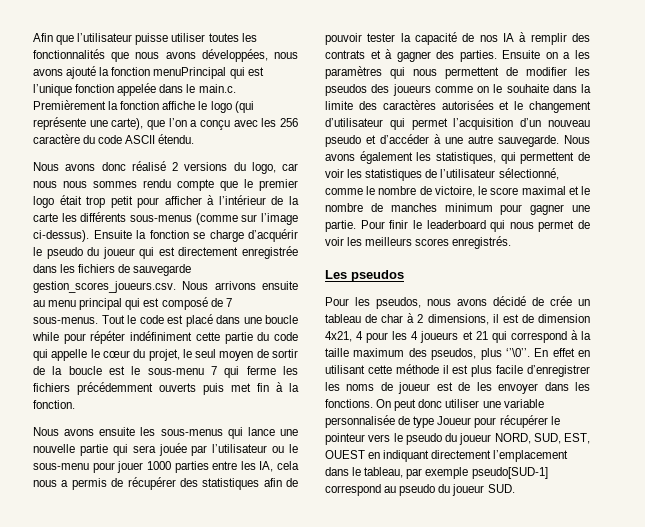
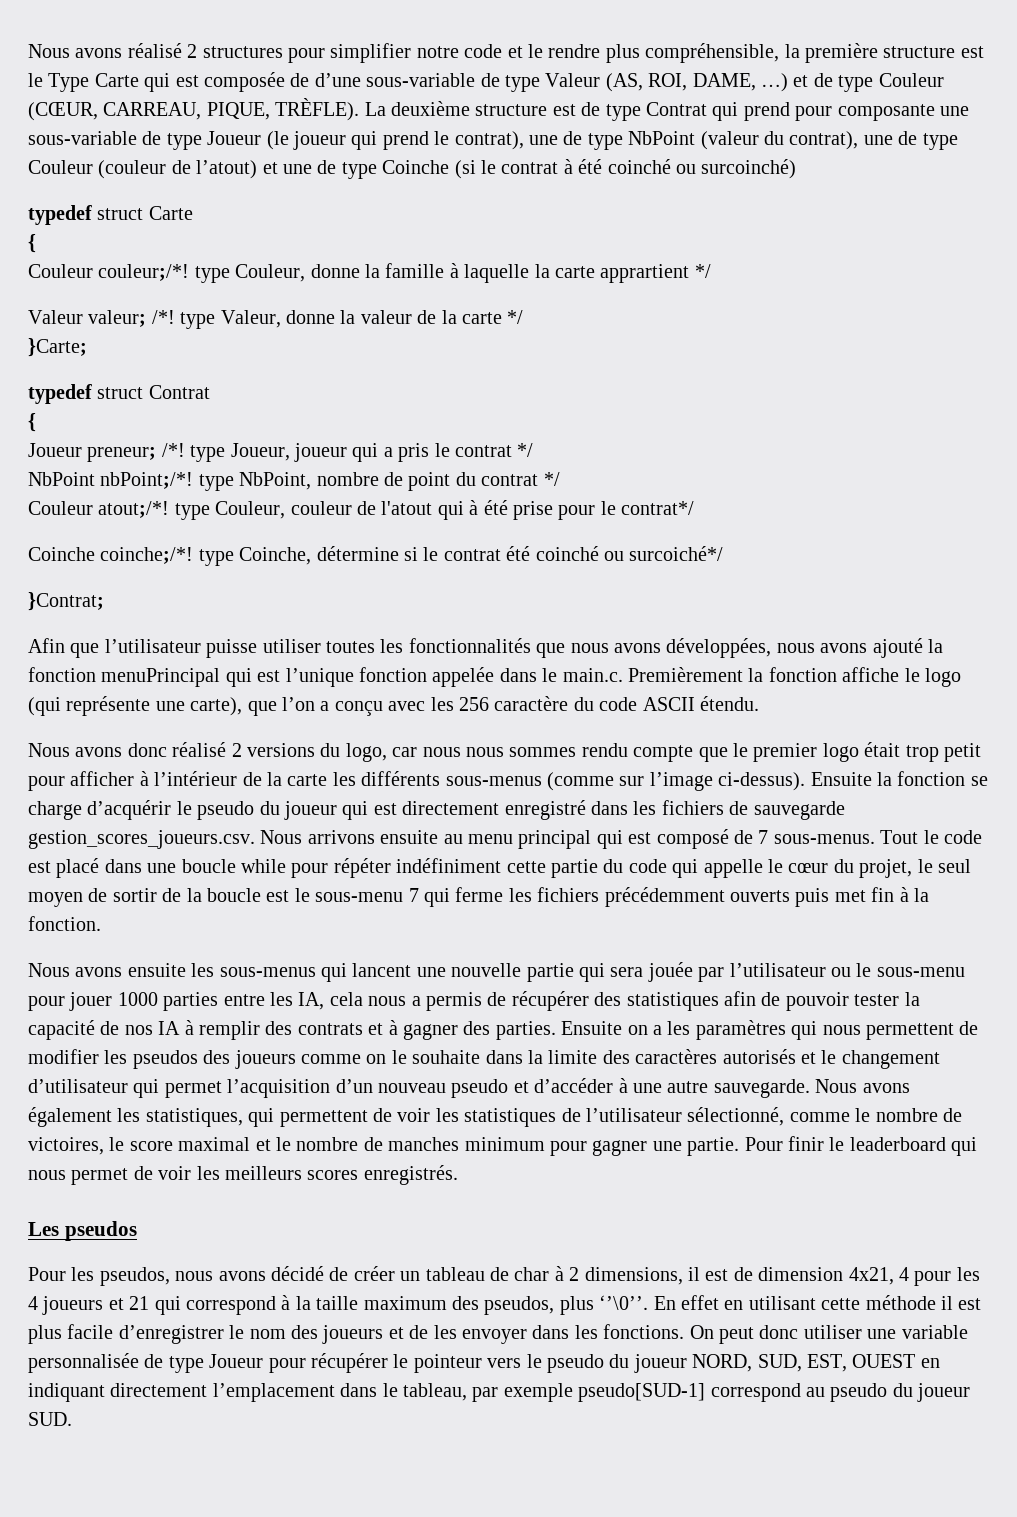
+ Nous avons réalisé 2 structures pour simplifier notre code et le rendre plus compréhensible, la première structure est le Type Carte qui est composée de d’une sous-variable de type Valeur (AS, ROI, DAME, …) et de type Couleur (CŒUR, CARREAU, PIQUE, TRÈFLE). La deuxième structure est de type Contrat qui prend pour composante une sous-variable de type Joueur (le joueur qui prend le contrat), une de type NbPoint (valeur du contrat), une de type Couleur (couleur de l’atout) et une de type Coinche (si le contrat à été coinché ou surcoinché)
+ typedef struct Carte
+ {
+ Couleur couleur;/*! type Couleur, donne la famille à laquelle la carte apprartient */
+ Valeur valeur; /*! type Valeur, donne la valeur de la carte */
+ }Carte;
+ typedef struct Contrat
+ {
+ Joueur preneur; /*! type Joueur, joueur qui a pris le contrat */
+ NbPoint nbPoint;/*! type NbPoint, nombre de point du contrat */
+ Couleur atout;/*! type Couleur, couleur de l'atout qui à été prise pour le contrat*/
+ Coinche coinche;/*! type Coinche, détermine si le contrat été coinché ou surcoiché*/
+ }Contrat;
- Ensuite la fonction se charge d’acquérir le pseudo du joueur qui est directement enregistrée dans les fichiers de sauvegarde gestion_scores_joueurs.csv. Nous arrivons ensuite au menu principal qui est composé de 7 sous-menus.
+ Ensuite la fonction se charge d’acquérir le pseudo du joueur qui est directement enregistré dans les fichiers de sauvegarde gestion_scores_joueurs.csv. Nous arrivons ensuite au menu principal qui est composé de 7 sous-menus.
- Nous avons ensuite les sous-menus qui lance une nouvelle partie qui sera jouée par l’utilisateur ou le sous-menu pour jouer 1000 parties entre les IA, cela nous a permis de récupérer des statistiques afin de pouvoir tester la capacité de nos IA à remplir des contrats et à gagner des parties.
+ Nous avons ensuite les sous-menus qui lancent une nouvelle partie qui sera jouée par l’utilisateur ou le sous-menu pour jouer 1000 parties entre les IA, cela nous a permis de récupérer des statistiques afin de pouvoir tester la capacité de nos IA à remplir des contrats et à gagner des parties.
- Ensuite on a les paramètres qui nous permettent de modifier les pseudos des joueurs comme on le souhaite dans la limite des caractères autorisées et le changement d’utilisateur qui permet l’acquisition d’un nouveau pseudo et d’accéder à une autre sauvegarde.
+ Ensuite on a les paramètres qui nous permettent de modifier les pseudos des joueurs comme on le souhaite dans la limite des caractères autorisés et le changement d’utilisateur qui permet l’acquisition d’un nouveau pseudo et d’accéder à une autre sauvegarde.
- Nous avons également les statistiques, qui permettent de voir les statistiques de l’utilisateur sélectionné, comme le nombre de victoire, le score maximal et le nombre de manches minimum pour gagner une partie.
+ Nous avons également les statistiques, qui permettent de voir les statistiques de l’utilisateur sélectionné, comme le nombre de victoires, le score maximal et le nombre de manches minimum pour gagner une partie.
- Pour les pseudos, nous avons décidé de crée un tableau de char à 2 dimensions, il est de dimension 4x21, 4 pour les 4 joueurs et 21 qui correspond à la taille maximum des pseudos, plus ‘’\0’’.
+ Pour les pseudos, nous avons décidé de créer un tableau de char à 2 dimensions, il est de dimension 4x21, 4 pour les 4 joueurs et 21 qui correspond à la taille maximum des pseudos, plus ‘’\0’’.
- En effet en utilisant cette méthode il est plus facile d’enregistrer les noms de joueur est de les envoyer dans les fonctions.
+ En effet en utilisant cette méthode il est plus facile d’enregistrer le nom des joueurs et de les envoyer dans les fonctions.

